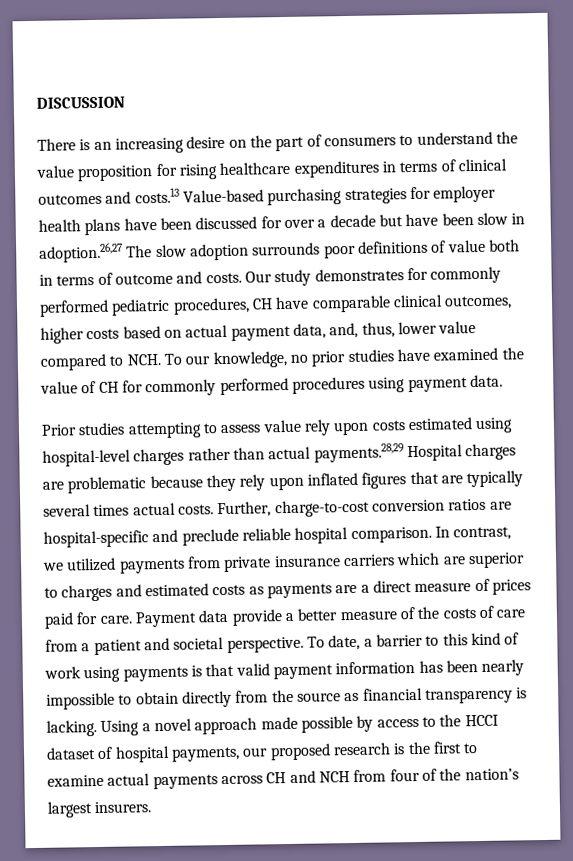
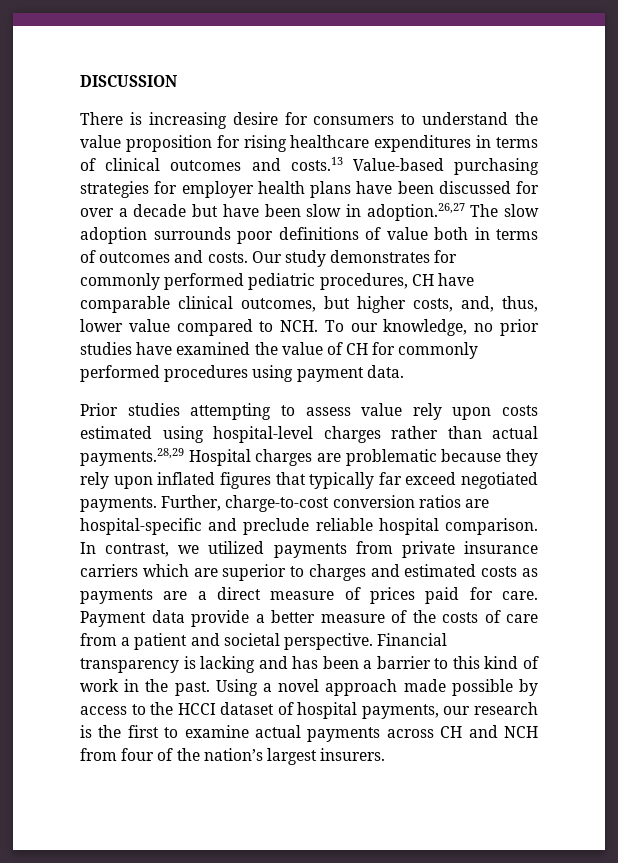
- There is an increasing desire on the part of consumers to understand the value proposition for rising healthcare expenditures in terms of clinical outcomes and costs.13 Value-based purchasing strategies for employer health plans have been discussed for over a decade but have been slow in adoption.26,27 The slow adoption surrounds poor definitions of value both in terms of outcome and costs.
+ There is increasing desire for consumers to understand the value proposition for rising healthcare expenditures in terms of clinical outcomes and costs.13 Value-based purchasing strategies for employer health plans have been discussed for over a decade but have been slow in adoption.26,27 The slow adoption surrounds poor definitions of value both in terms of outcomes and costs.
- Our study demonstrates for commonly performed pediatric procedures, CH have comparable clinical outcomes, higher costs based on actual payment data, and, thus, lower value compared to NCH. To our knowledge, no prior studies have examined the value of CH for commonly performed procedures using payment data.
+ Our study demonstrates for commonly performed pediatric procedures, CH have comparable clinical outcomes, but higher costs, and, thus, lower value compared to NCH. To our knowledge, no prior studies have examined the value of CH for commonly performed procedures using payment data.
- Prior studies attempting to assess value rely upon costs estimated using hospital-level charges rather than actual payments.28,29 Hospital charges are problematic because they rely upon inflated figures that are typically several times actual costs.
+ Prior studies attempting to assess value rely upon costs estimated using hospital-level charges rather than actual payments.28,29 Hospital charges are problematic because they rely upon inflated figures that typically far exceed negotiated payments.
- To date, a barrier to this kind of work using payments is that valid payment information has been nearly impossible to obtain directly from the source as financial transparency is lacking.
+ Financial transparency is lacking and has been a barrier to this kind of work in the past.
- Using a novel approach made possible by access to the HCCI dataset of hospital payments, our proposed research is the first to examine actual payments across CH and NCH from four of the nation’s largest insurers.
+ Using a novel approach made possible by access to the HCCI dataset of hospital payments, our research is the first to examine actual payments across CH and NCH from four of the nation’s largest insurers.

